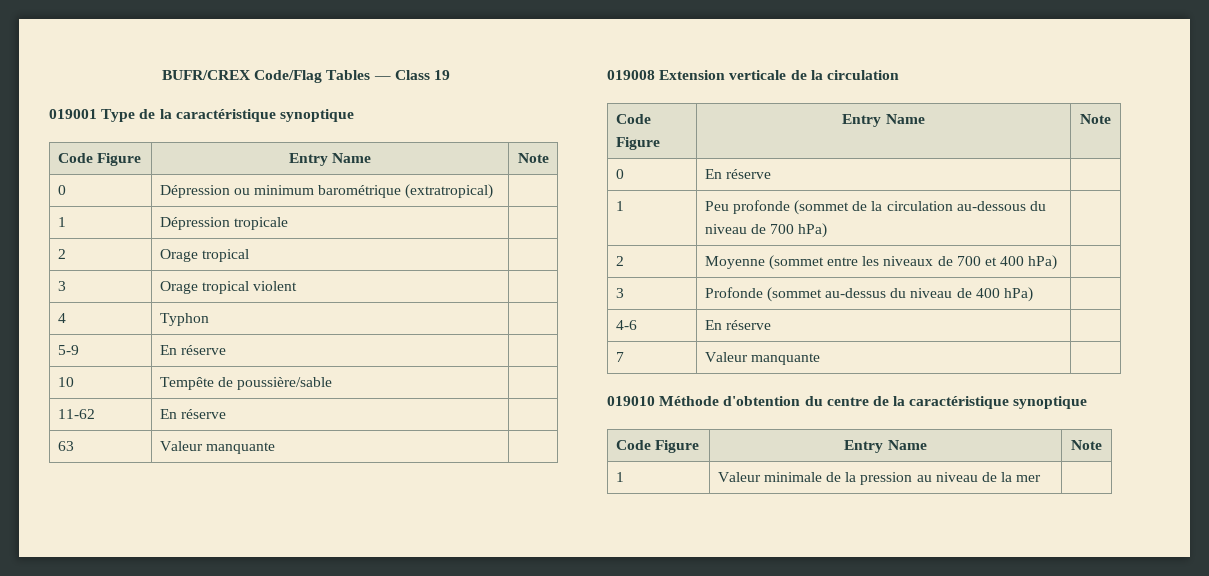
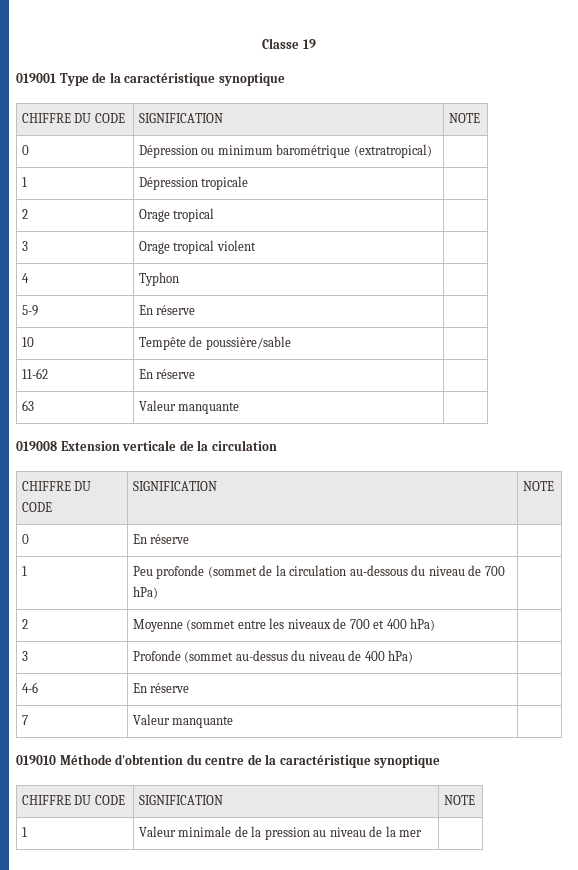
- BUFR/CREX Code/Flag Tables — Class 19
+ Classe 19
  019001 Type de la caractéristique synoptique
- Code Figure | Entry Name | Note
+ CHIFFRE DU CODE | SIGNIFICATION | NOTE
  019008 Extension verticale de la circulation
- Code Figure | Entry Name | Note
+ CHIFFRE DU CODE | SIGNIFICATION | NOTE
  019010 Méthode d'obtention du centre de la caractéristique synoptique
- Code Figure | Entry Name | Note
+ CHIFFRE DU CODE | SIGNIFICATION | NOTE

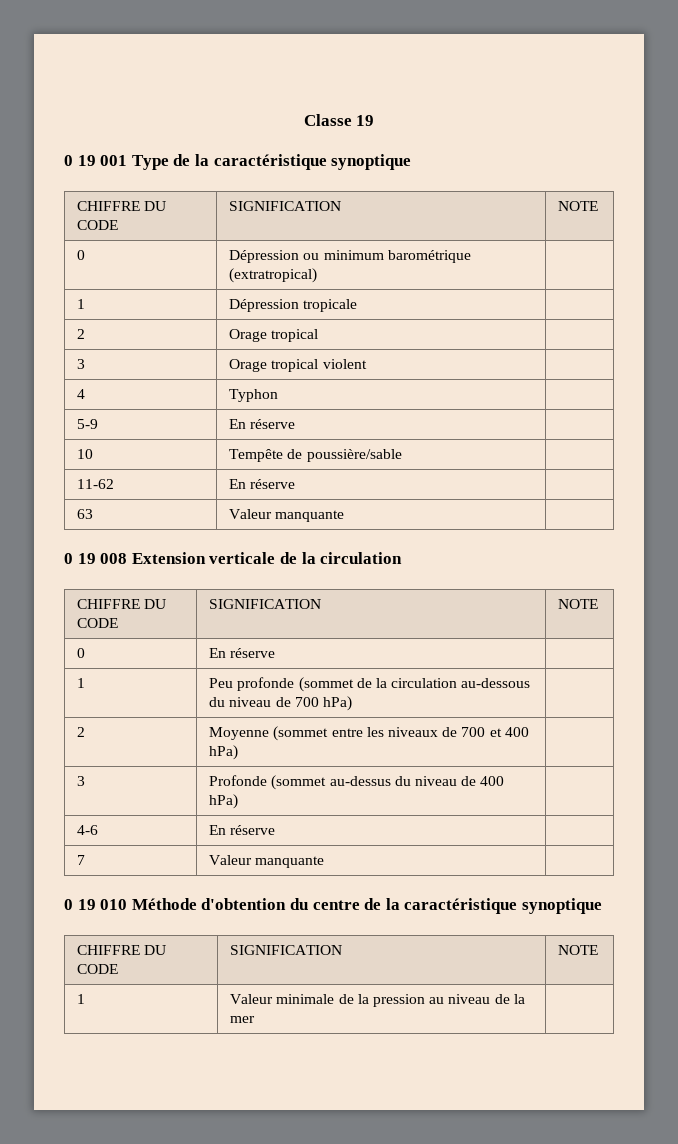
- 019001 Type de la caractéristique synoptique
+ 0 19 001 Type de la caractéristique synoptique
- 019008 Extension verticale de la circulation
+ 0 19 008 Extension verticale de la circulation
- 019010 Méthode d'obtention du centre de la caractéristique synoptique
+ 0 19 010 Méthode d'obtention du centre de la caractéristique synoptique

